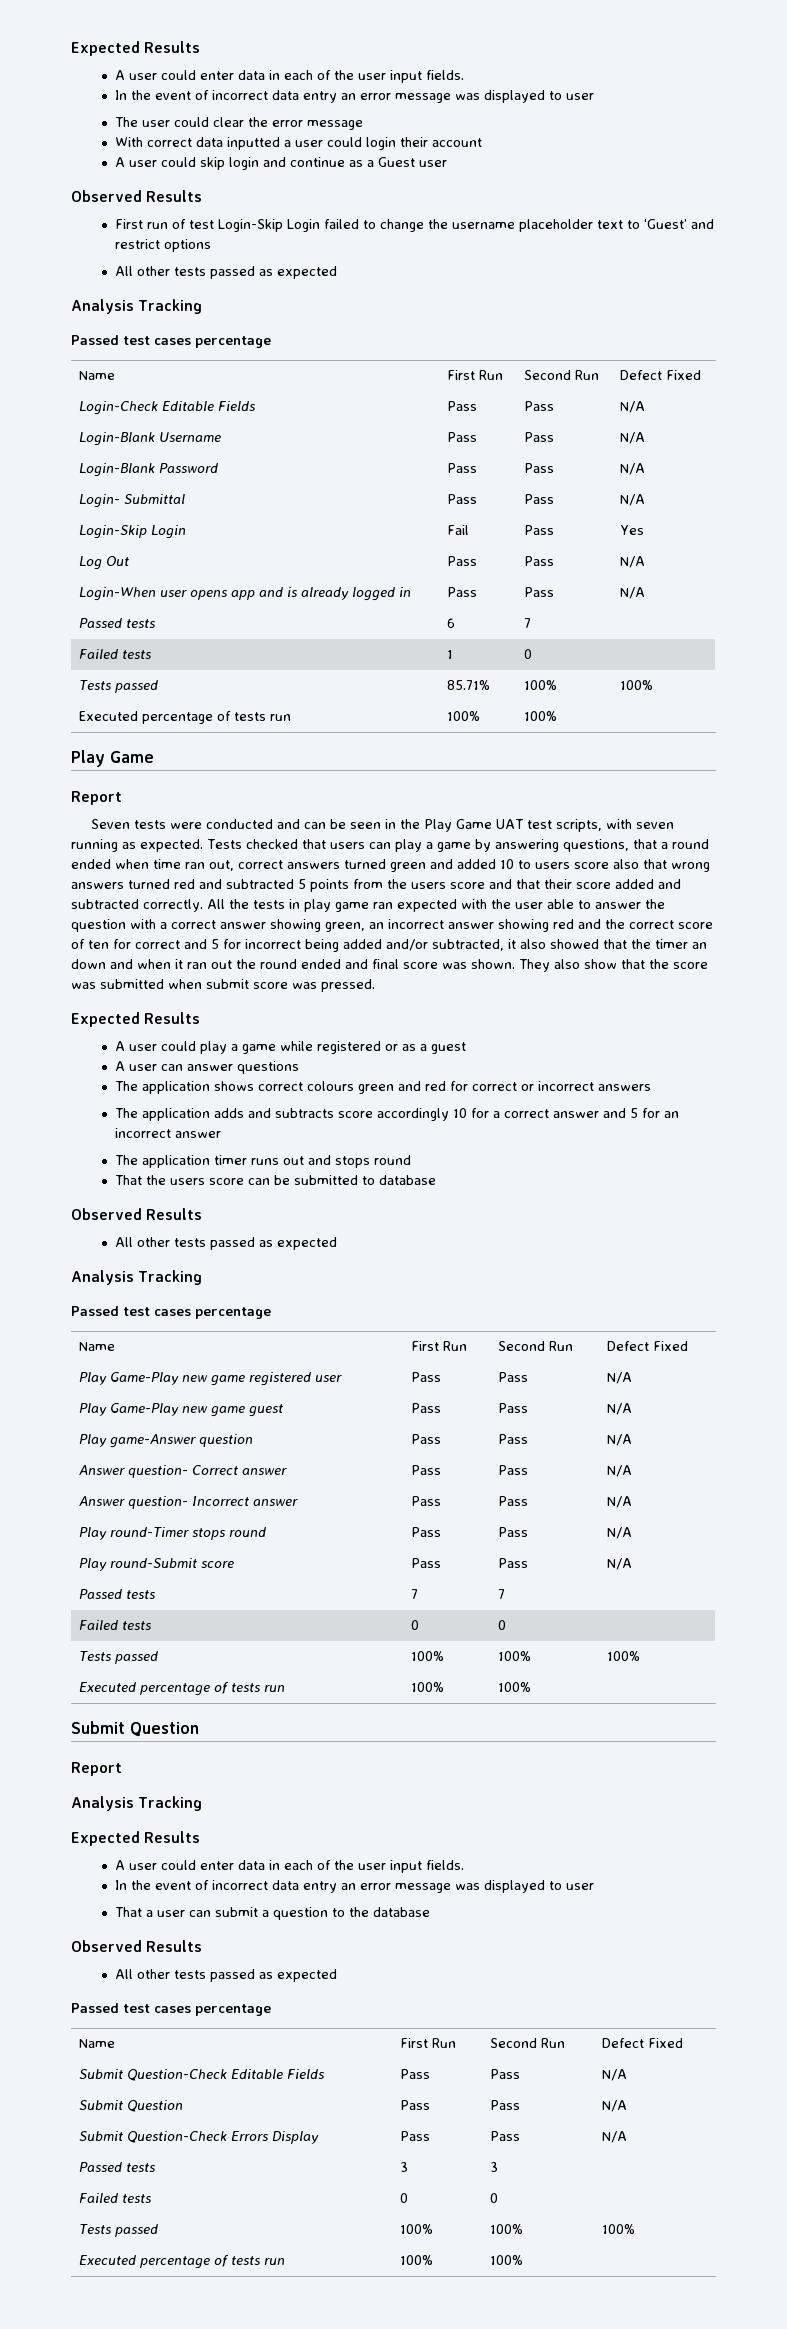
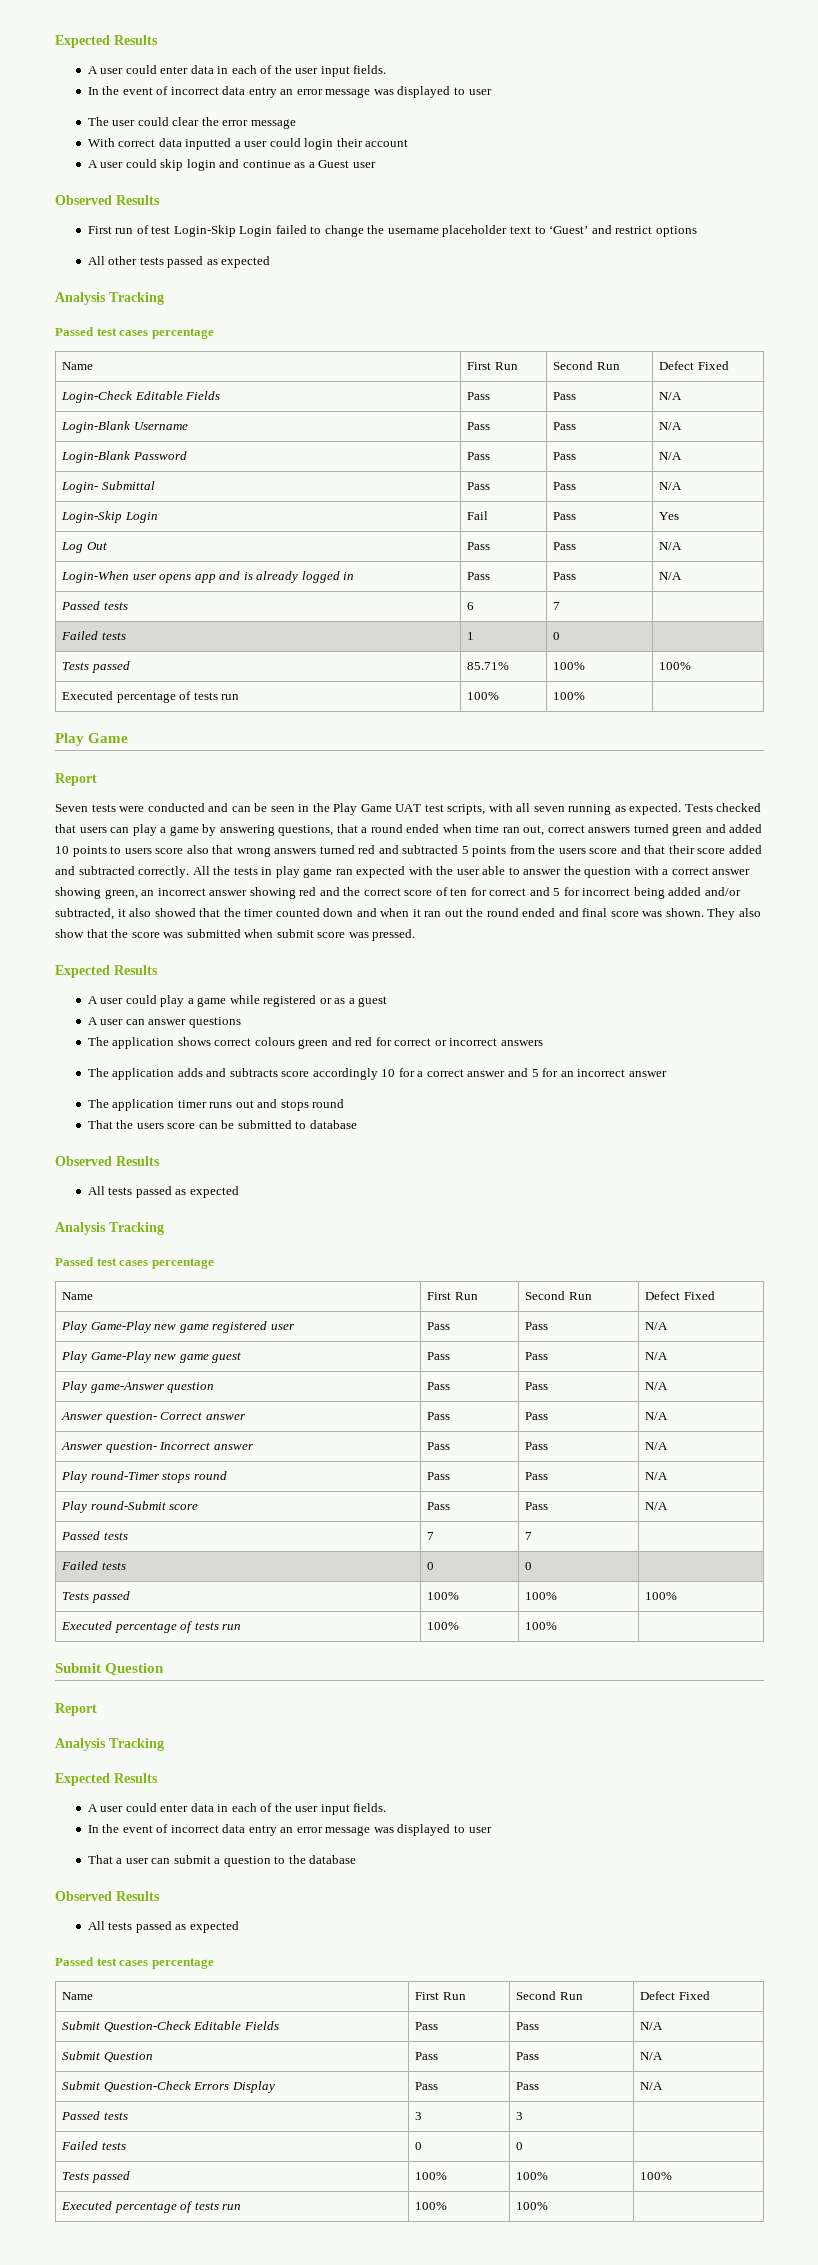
- Seven tests were conducted and can be seen in the Play Game UAT test scripts, with seven running as expected.
+ Seven tests were conducted and can be seen in the Play Game UAT test scripts, with all seven running as expected.
- Tests checked that users can play a game by answering questions, that a round ended when time ran out, correct answers turned green and added 10 to users score also that wrong answers turned red and subtracted 5 points from the users score and that their score added and subtracted correctly.
+ Tests checked that users can play a game by answering questions, that a round ended when time ran out, correct answers turned green and added 10 points to users score also that wrong answers turned red and subtracted 5 points from the users score and that their score added and subtracted correctly.
- All the tests in play game ran expected with the user able to answer the question with a correct answer showing green, an incorrect answer showing red and the correct score of ten for correct and 5 for incorrect being added and/or subtracted, it also showed that the timer an down and when it ran out the round ended and final score was shown.
+ All the tests in play game ran expected with the user able to answer the question with a correct answer showing green, an incorrect answer showing red and the correct score of ten for correct and 5 for incorrect being added and/or subtracted, it also showed that the timer counted down and when it ran out the round ended and final score was shown.
  That the users score can be submitted to database
  Observed Results
- All other tests passed as expected
+ All tests passed as expected
  That a user can submit a question to the database
  Observed Results
- All other tests passed as expected
+ All tests passed as expected

